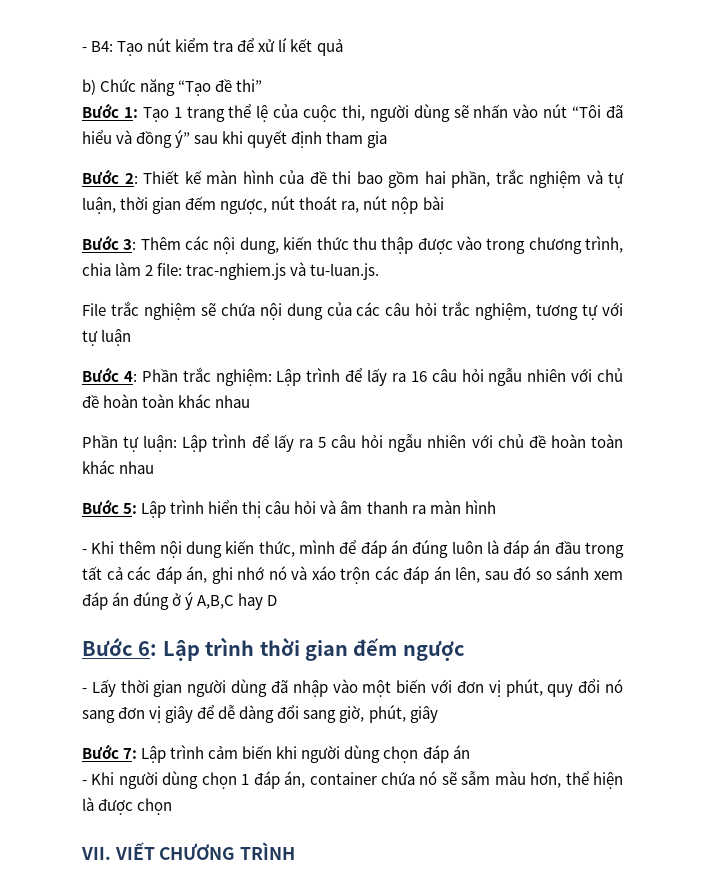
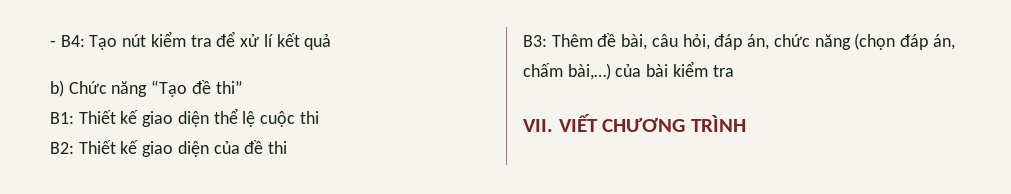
- Bước 1: Tạo 1 trang thể lệ của cuộc thi, người dùng sẽ nhấn vào nút “Tôi đã hiểu và đồng ý” sau khi quyết định tham gia
- Bước 2: Thiết kế màn hình của đề thi bao gồm hai phần, trắc nghiệm và tự luận, thời gian đếm ngược, nút thoát ra, nút nộp bài
- Bước 3: Thêm các nội dung, kiến thức thu thập được vào trong chương trình, chia làm 2 file: trac-nghiem.js và tu-luan.js.
- File trắc nghiệm sẽ chứa nội dung của các câu hỏi trắc nghiệm, tương tự với tự luận
- Bước 4: Phần trắc nghiệm: Lập trình để lấy ra 16 câu hỏi ngẫu nhiên với chủ đề hoàn toàn khác nhau
- Phần tự luận: Lập trình để lấy ra 5 câu hỏi ngẫu nhiên với chủ đề hoàn toàn khác nhau
- Bước 5: Lập trình hiển thị câu hỏi và âm thanh ra màn hình
- - Khi thêm nội dung kiến thức, mình để đáp án đúng luôn là đáp án đầu trong tất cả các đáp án, ghi nhớ nó và xáo trộn các đáp án lên, sau đó so sánh xem đáp án đúng ở ý A,B,C hay D
- Bước 6: Lập trình thời gian đếm ngược
- - Lấy thời gian người dùng đã nhập vào một biến với đơn vị phút, quy đổi nó sang đơn vị giây để dễ dàng đổi sang giờ, phút, giây
- Bước 7: Lập trình cảm biến khi người dùng chọn đáp án
- - Khi người dùng chọn 1 đáp án, container chứa nó sẽ sẫm màu hơn, thể hiện là được chọn
+ B1: Thiết kế giao diện thể lệ cuộc thi
+ B2: Thiết kế giao diện của đề thi
+ B3: Thêm đề bài, câu hỏi, đáp án, chức năng (chọn đáp án, chấm bài,…) của bài kiểm tra

